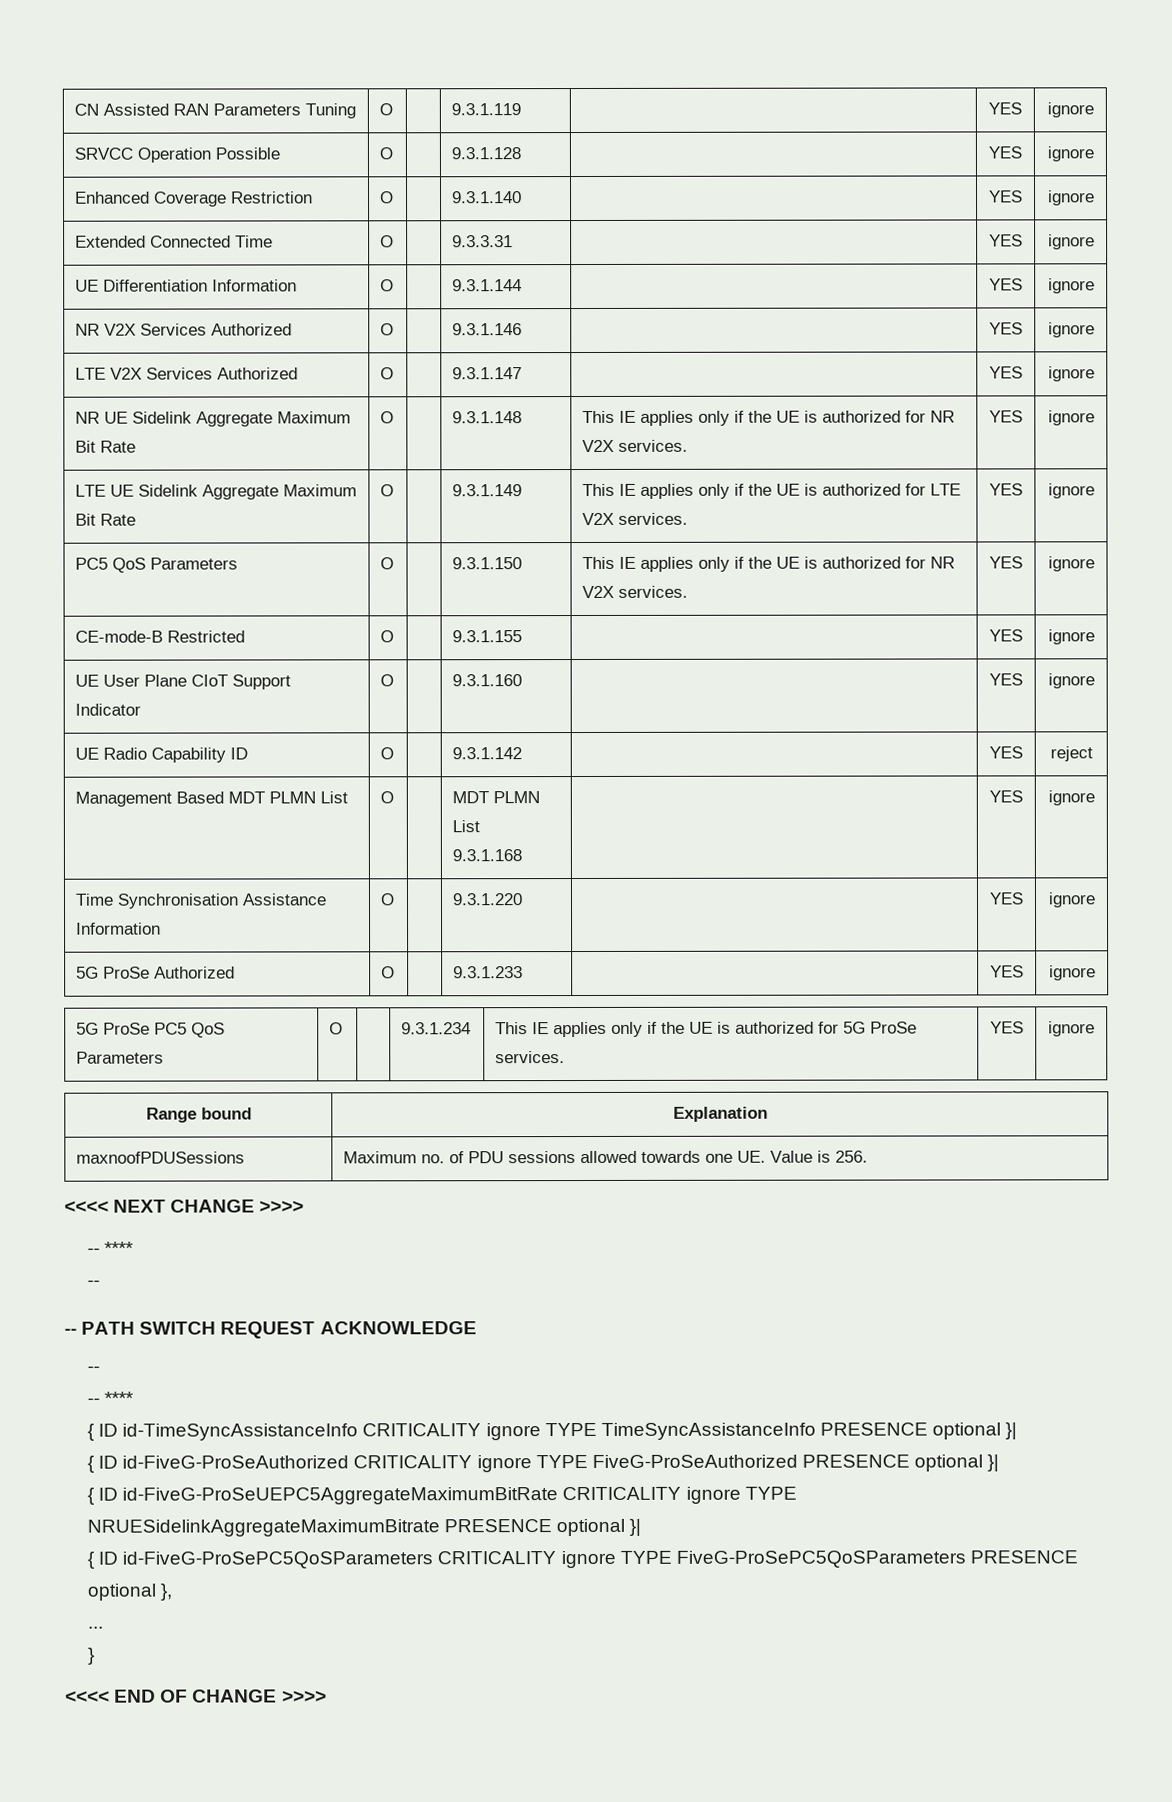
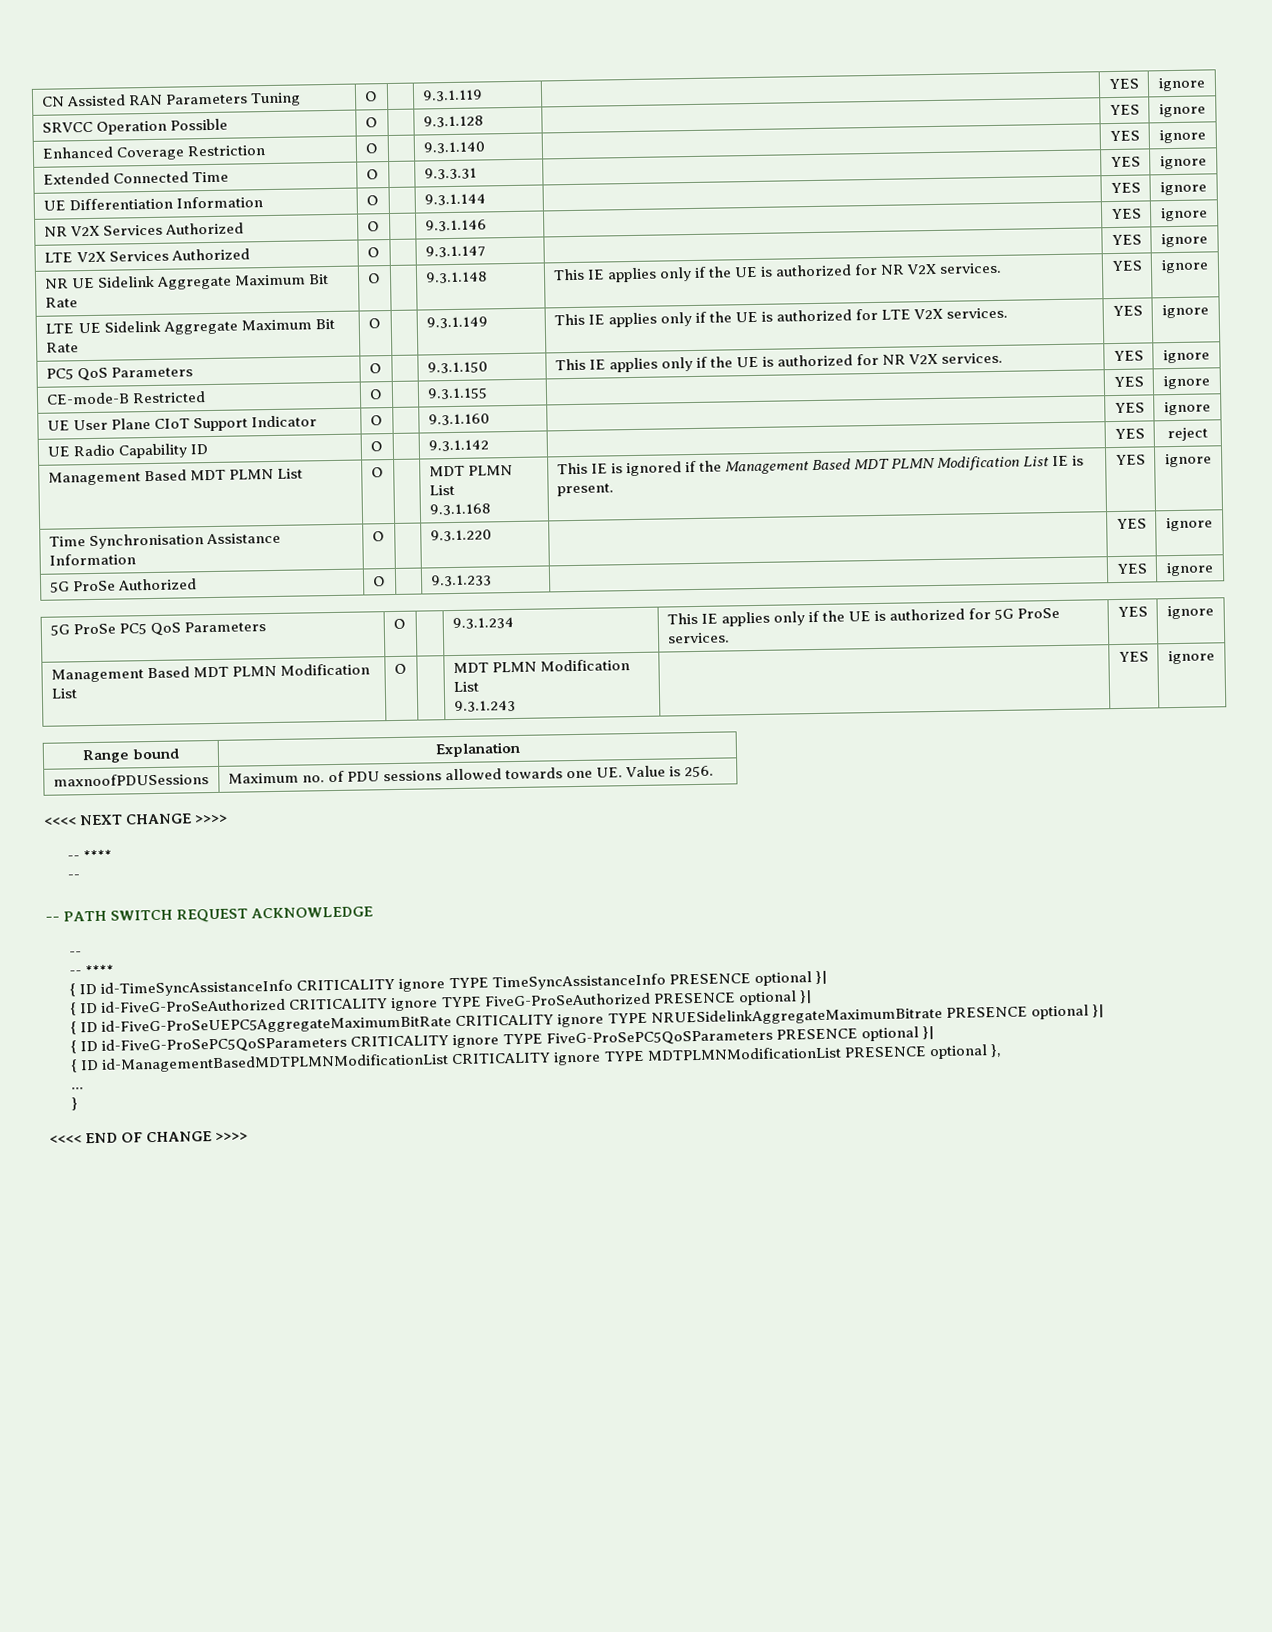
  Management Based MDT PLMN List | O | | MDT PLMN List
- 9.3.1.168 | | YES | ignore
+ 9.3.1.168 | This IE is ignored if the Management Based MDT PLMN Modification List IE is present. | YES | ignore
+ Management Based MDT PLMN Modification List | O | | MDT PLMN Modification List
+ 9.3.1.243 | | YES | ignore
- { ID id-FiveG-ProSePC5QoSParameters CRITICALITY ignore TYPE FiveG-ProSePC5QoSParameters PRESENCE optional },
+ { ID id-FiveG-ProSePC5QoSParameters CRITICALITY ignore TYPE FiveG-ProSePC5QoSParameters PRESENCE optional }|
+ { ID id-ManagementBasedMDTPLMNModificationList CRITICALITY ignore TYPE MDTPLMNModificationList PRESENCE optional },

